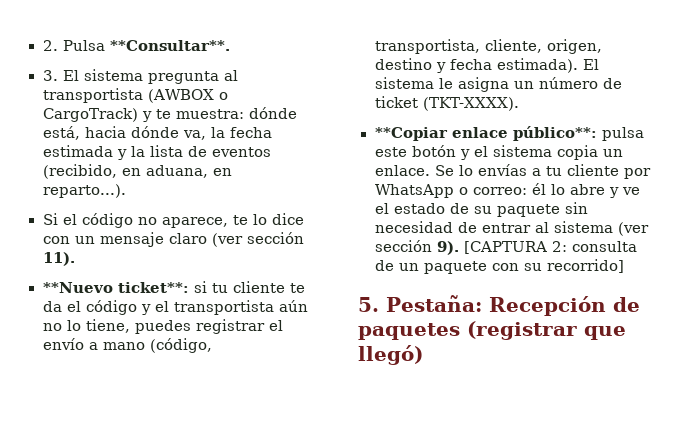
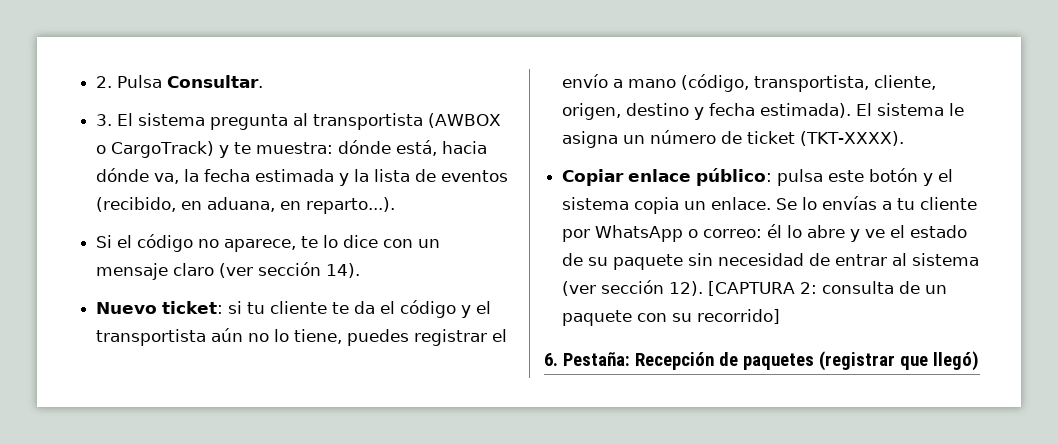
- 2. Pulsa **Consultar**.
+ 2. Pulsa Consultar.
- Si el código no aparece, te lo dice con un mensaje claro (ver sección 11).
- **Nuevo ticket**: si tu cliente te da el código y el transportista aún no lo tiene, puedes registrar el envío a mano (código, transportista, cliente, origen, destino y fecha estimada).
+ Si el código no aparece, te lo dice con un mensaje claro (ver sección 14).
+ Nuevo ticket: si tu cliente te da el código y el transportista aún no lo tiene, puedes registrar el envío a mano (código, transportista, cliente, origen, destino y fecha estimada).
- **Copiar enlace público**: pulsa este botón y el sistema copia un enlace.
+ Copiar enlace público: pulsa este botón y el sistema copia un enlace.
- Se lo envías a tu cliente por WhatsApp o correo: él lo abre y ve el estado de su paquete sin necesidad de entrar al sistema (ver sección 9).
+ Se lo envías a tu cliente por WhatsApp o correo: él lo abre y ve el estado de su paquete sin necesidad de entrar al sistema (ver sección 12).
- 5. Pestaña: Recepción de paquetes (registrar que llegó)
+ 6. Pestaña: Recepción de paquetes (registrar que llegó)

